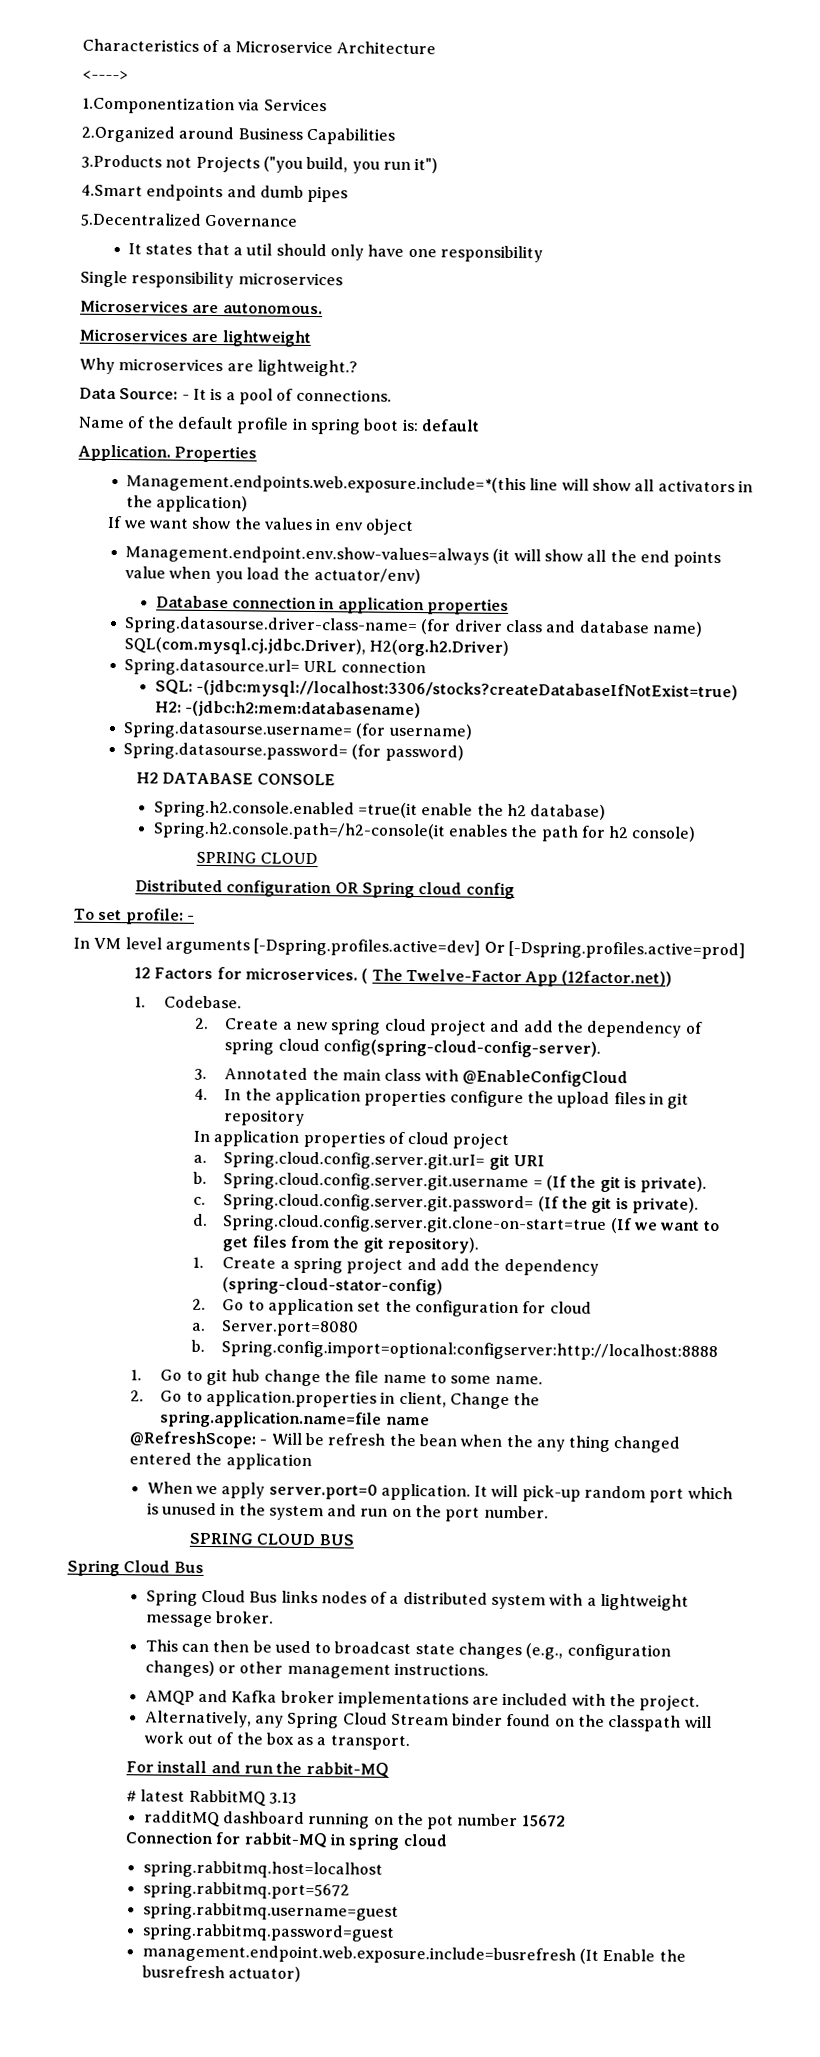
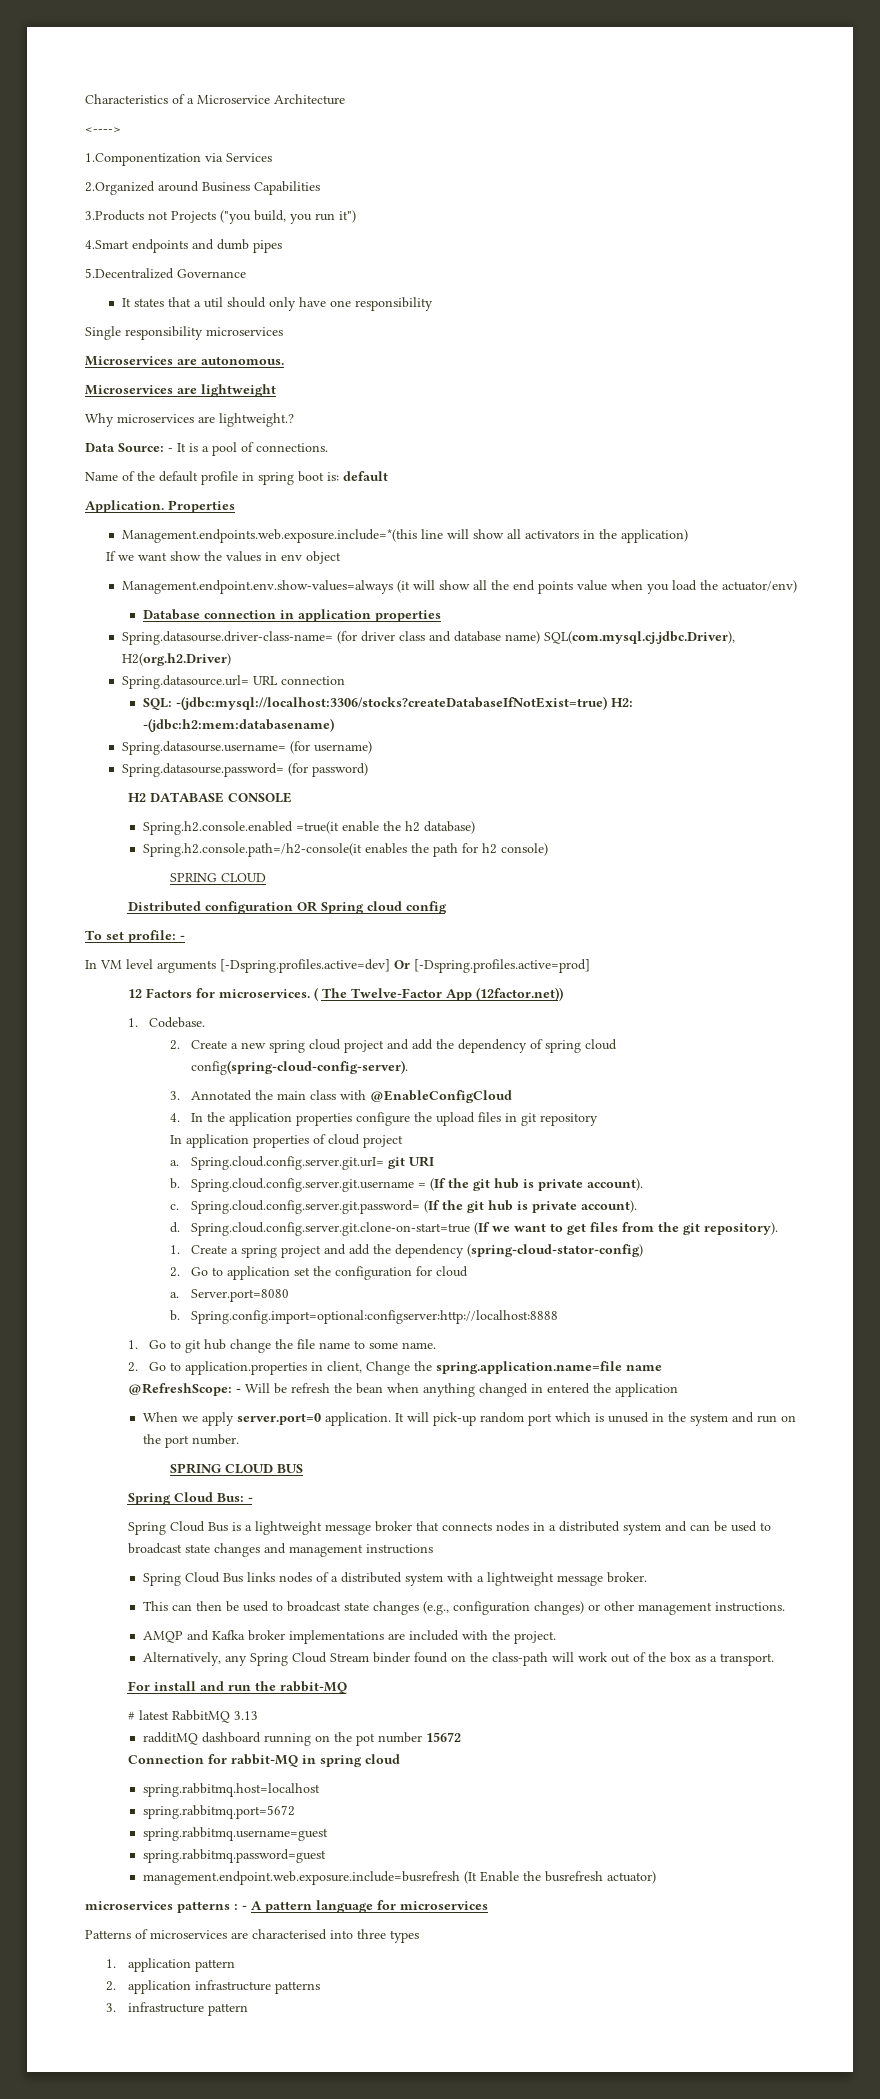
- Spring.cloud.config.server.git.username = (If the git is private).
+ Spring.cloud.config.server.git.username = (If the git hub is private account).
- Spring.cloud.config.server.git.password= (If the git is private).
+ Spring.cloud.config.server.git.password= (If the git hub is private account).
- @RefreshScope: - Will be refresh the bean when the any thing changed entered the application
+ @RefreshScope: - Will be refresh the bean when anything changed in entered the application
  SPRING CLOUD BUS
- Spring Cloud Bus
+ Spring Cloud Bus: -
+ Spring Cloud Bus is a lightweight message broker that connects nodes in a distributed system and can be used to broadcast state changes and management instructions
- Alternatively, any Spring Cloud Stream binder found on the classpath will work out of the box as a transport.
+ Alternatively, any Spring Cloud Stream binder found on the class-path will work out of the box as a transport.
+ microservices patterns : - A pattern language for microservices
+ Patterns of microservices are characterised into three types
+ 1. application pattern
+ 2. application infrastructure patterns
+ 3. infrastructure pattern

